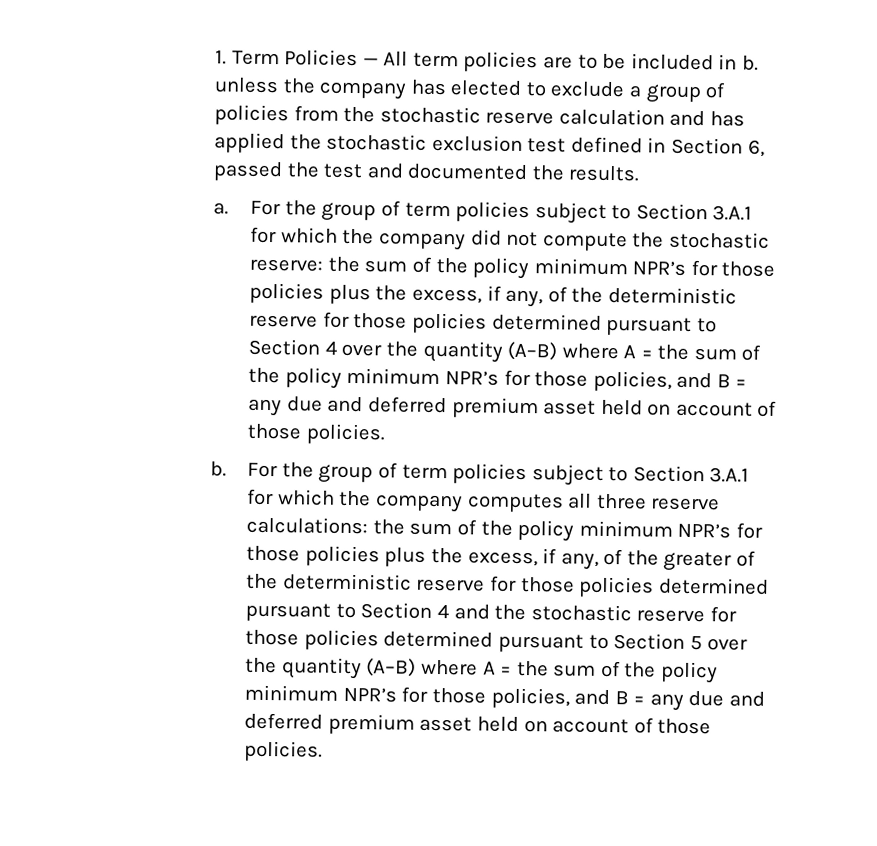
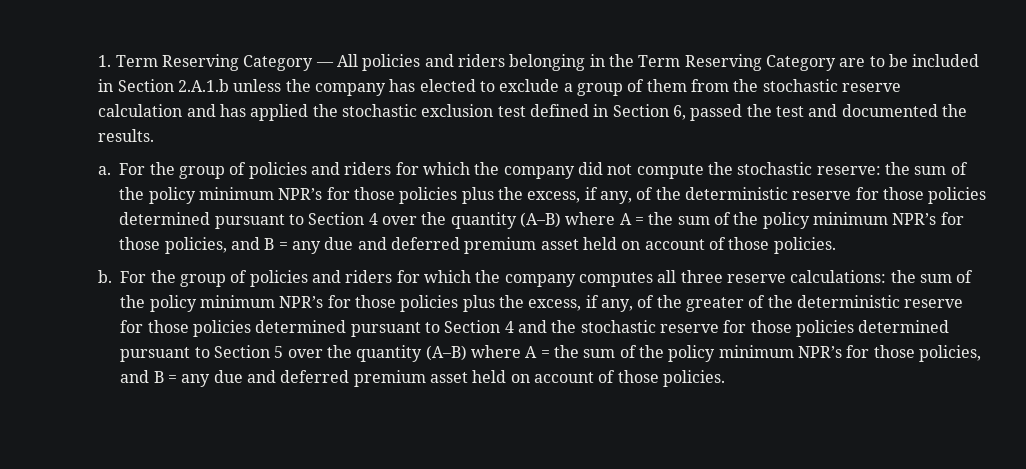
- 1. Term Policies — All term policies are to be included in b. unless the company has elected to exclude a group of policies from the stochastic reserve calculation and has applied the stochastic exclusion test defined in Section 6, passed the test and documented the results.
+ 1. Term Reserving Category — All policies and riders belonging in the Term Reserving Category are to be included in Section 2.A.1.b unless the company has elected to exclude a group of them from the stochastic reserve calculation and has applied the stochastic exclusion test defined in Section 6, passed the test and documented the results.
- For the group of term policies subject to Section 3.A.1 for which the company did not compute the stochastic reserve:
+ For the group of policies and riders for which the company did not compute the stochastic reserve:
- For the group of term policies subject to Section 3.A.1 for which the company computes all three reserve calculations:
+ For the group of policies and riders for which the company computes all three reserve calculations:

